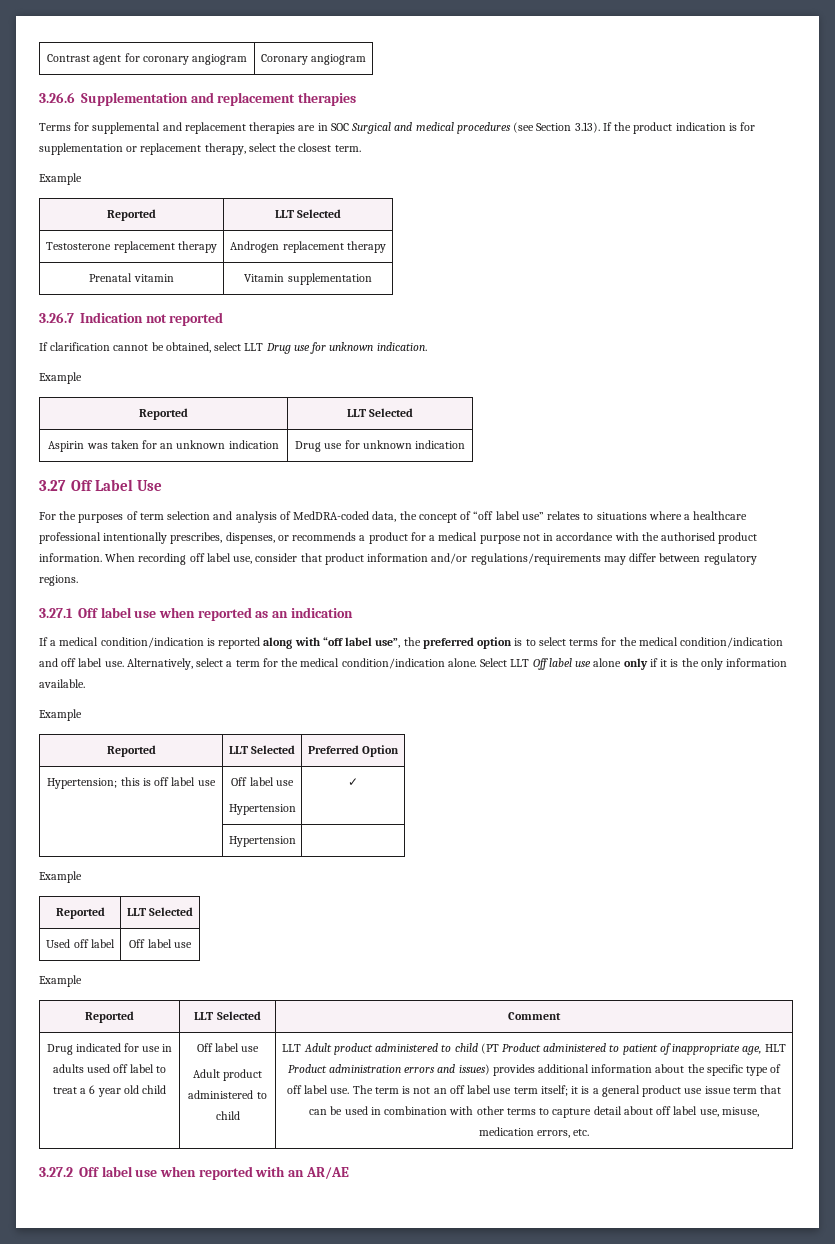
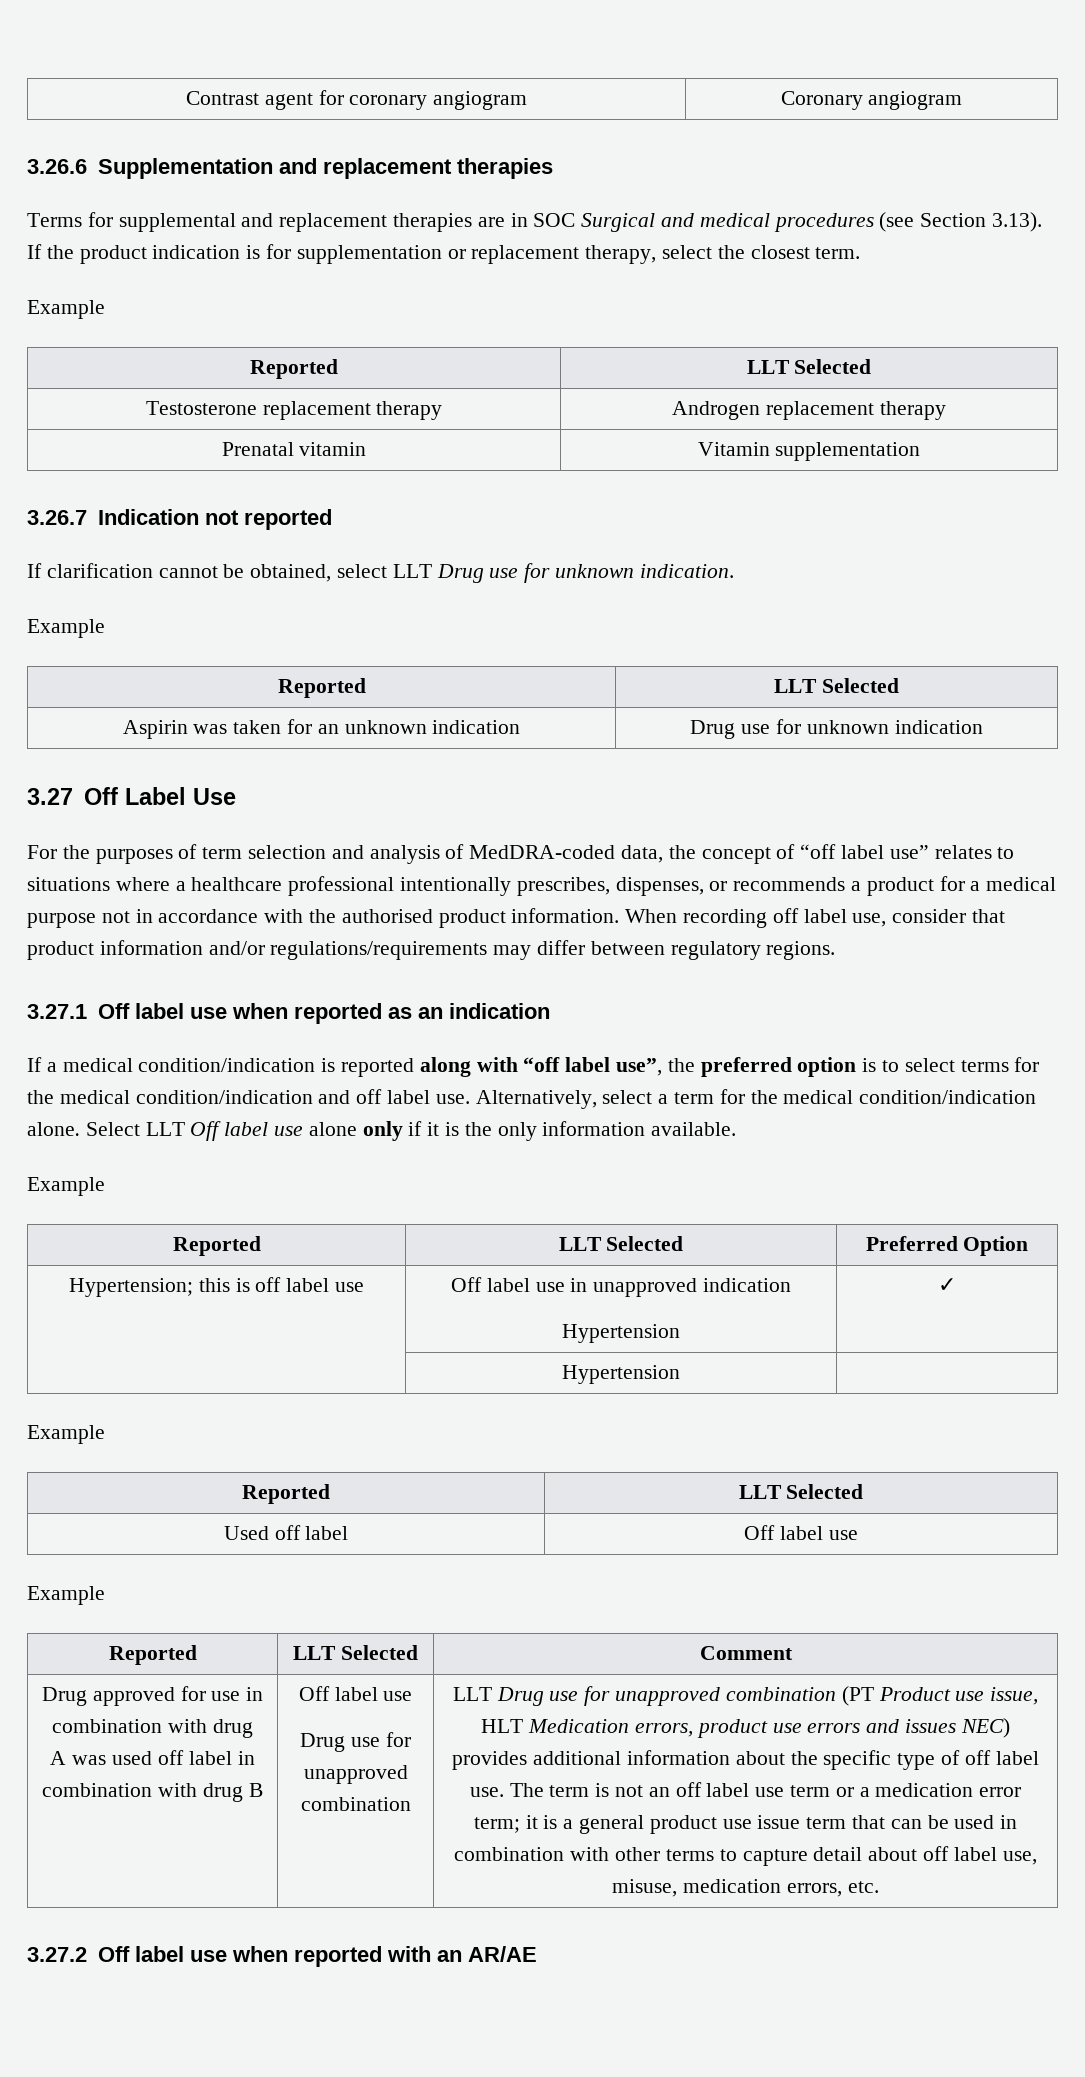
- Hypertension; this is off label use | Off label use
+ Hypertension; this is off label use | Off label use in unapproved indication
- Drug indicated for use in adults used off label to treat a 6 year old child | Off label use
- Adult product administered to child | LLT Adult product administered to child (PT Product administered to patient of inappropriate age, HLT Product administration errors and issues) provides additional information about the specific type of off label use.
+ Drug approved for use in combination with drug A was used off label in combination with drug B | Off label use
+ Drug use for unapproved combination | LLT Drug use for unapproved combination (PT Product use issue, HLT Medication errors, product use errors and issues NEC) provides additional information about the specific type of off label use.
- The term is not an off label use term itself; it is a general product use issue term that can be used in combination with other terms to capture detail about off label use, misuse, medication errors, etc.
+ The term is not an off label use term or a medication error term; it is a general product use issue term that can be used in combination with other terms to capture detail about off label use, misuse, medication errors, etc.

